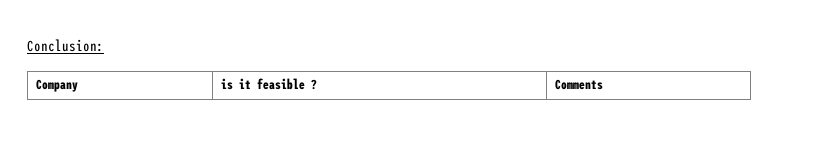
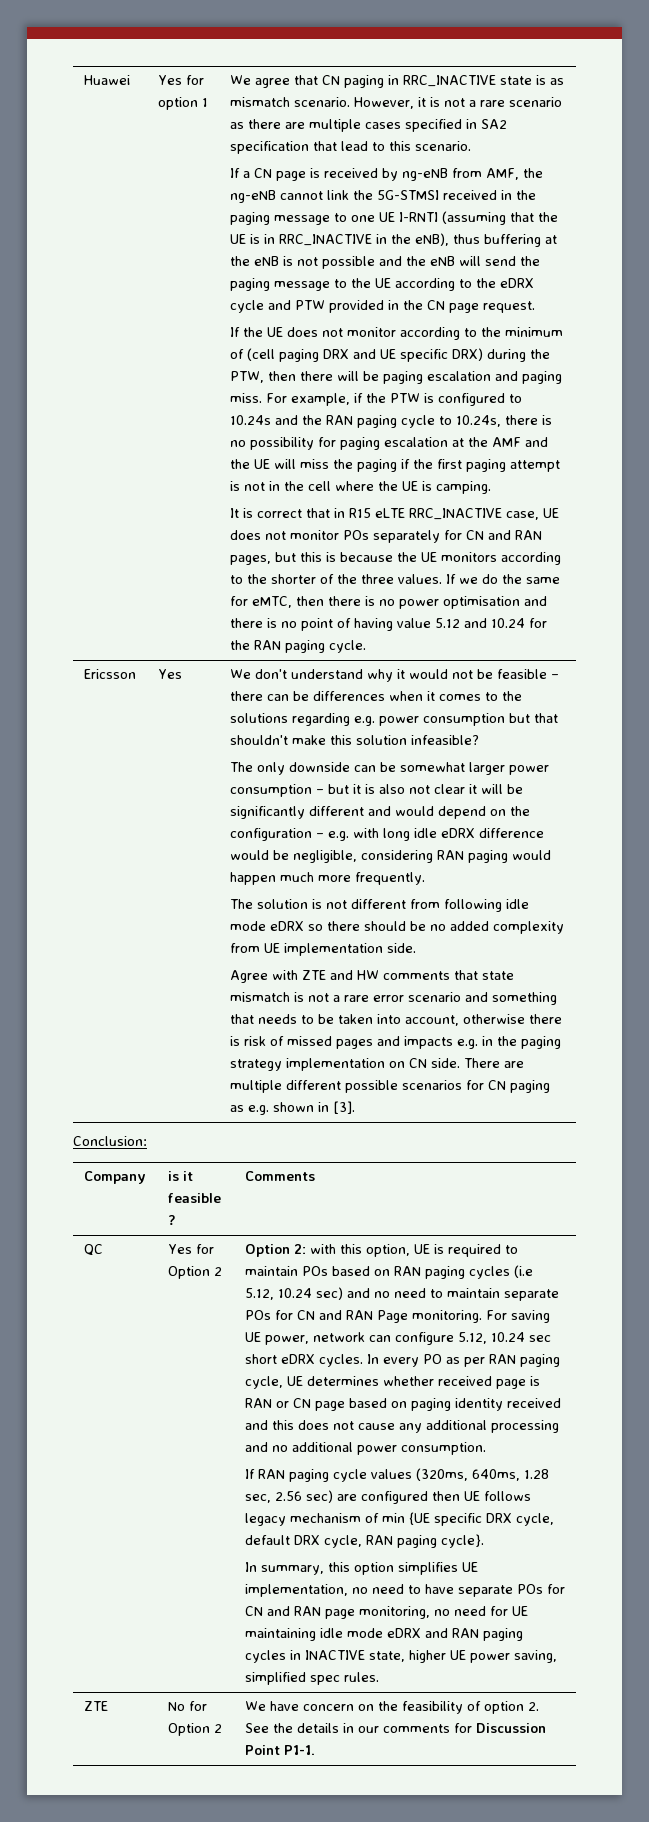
+ Huawei | Yes for option 1 | We agree that CN paging in RRC_INACTIVE state is as mismatch scenario. However, it is not a rare scenario as there are multiple cases specified in SA2 specification that lead to this scenario.
+ If a CN page is received by ng-eNB from AMF, the ng-eNB cannot link the 5G-STMSI received in the paging message to one UE I-RNTI (assuming that the UE is in RRC_INACTIVE in the eNB), thus buffering at the eNB is not possible and the eNB will send the paging message to the UE according to the eDRX cycle and PTW provided in the CN page request.
+ If the UE does not monitor according to the minimum of (cell paging DRX and UE specific DRX) during the PTW, then there will be paging escalation and paging miss. For example, if the PTW is configured to 10.24s and the RAN paging cycle to 10.24s, there is no possibility for paging escalation at the AMF and the UE will miss the paging if the first paging attempt is not in the cell where the UE is camping.
+ It is correct that in R15 eLTE RRC_INACTIVE case, UE does not monitor POs separately for CN and RAN pages, but this is because the UE monitors according to the shorter of the three values. If we do the same for eMTC, then there is no power optimisation and there is no point of having value 5.12 and 10.24 for the RAN paging cycle.
+ Ericsson | Yes | We don't understand why it would not be feasible – there can be differences when it comes to the solutions regarding e.g. power consumption but that shouldn't make this solution infeasible?
+ The only downside can be somewhat larger power consumption – but it is also not clear it will be significantly different and would depend on the configuration – e.g. with long idle eDRX difference would be negligible, considering RAN paging would happen much more frequently.
+ The solution is not different from following idle mode eDRX so there should be no added complexity from UE implementation side.
+ Agree with ZTE and HW comments that state mismatch is not a rare error scenario and something that needs to be taken into account, otherwise there is risk of missed pages and impacts e.g. in the paging strategy implementation on CN side. There are multiple different possible scenarios for CN paging as e.g. shown in [3].
+ QC | Yes for Option 2 | Option 2: with this option, UE is required to maintain POs based on RAN paging cycles (i.e 5.12, 10.24 sec) and no need to maintain separate POs for CN and RAN Page monitoring. For saving UE power, network can configure 5.12, 10.24 sec short eDRX cycles. In every PO as per RAN paging cycle, UE determines whether received page is RAN or CN page based on paging identity received and this does not cause any additional processing and no additional power consumption.
+ If RAN paging cycle values (320ms, 640ms, 1.28 sec, 2.56 sec) are configured then UE follows legacy mechanism of min {UE specific DRX cycle, default DRX cycle, RAN paging cycle}.
+ In summary, this option simplifies UE implementation, no need to have separate POs for CN and RAN page monitoring, no need for UE maintaining idle mode eDRX and RAN paging cycles in INACTIVE state, higher UE power saving, simplified spec rules.
+ ZTE | No for Option 2 | We have concern on the feasibility of option 2. See the details in our comments for Discussion Point P1-1.

